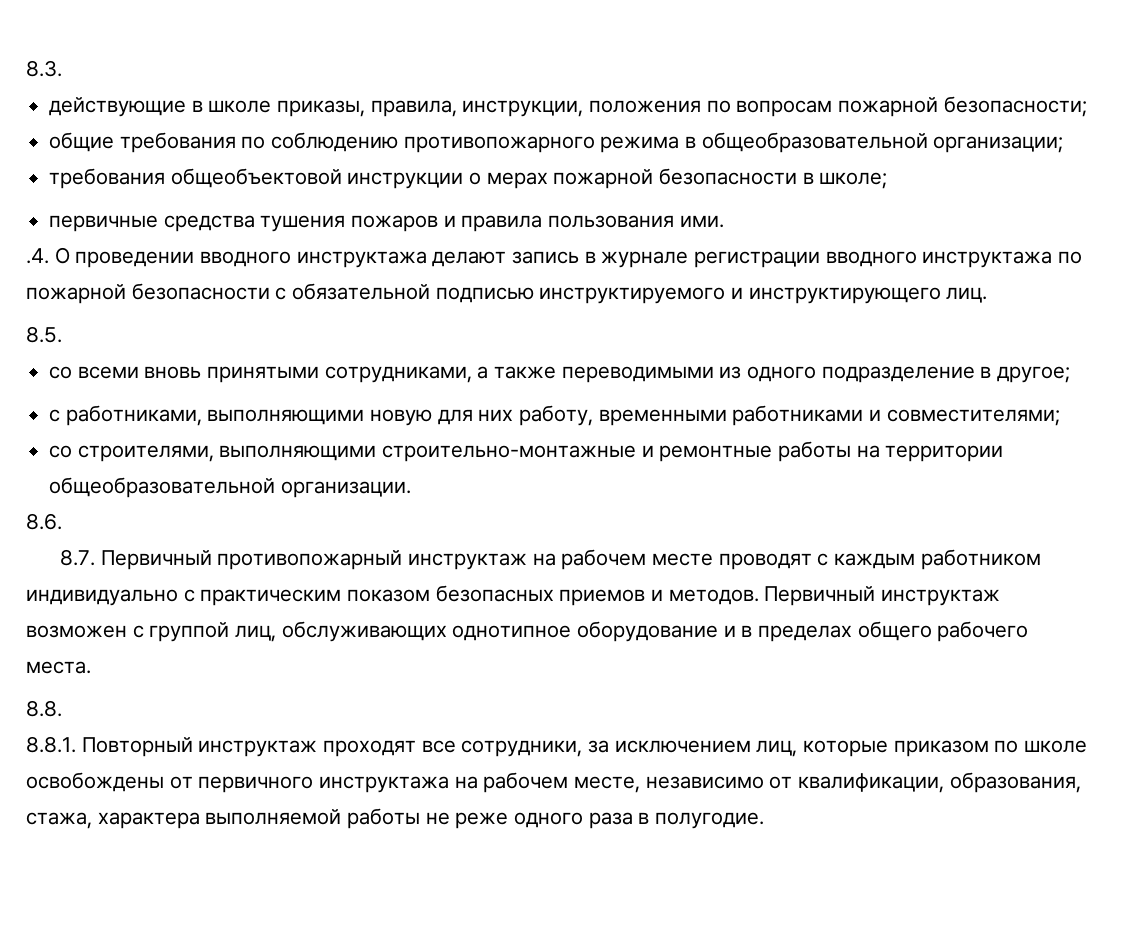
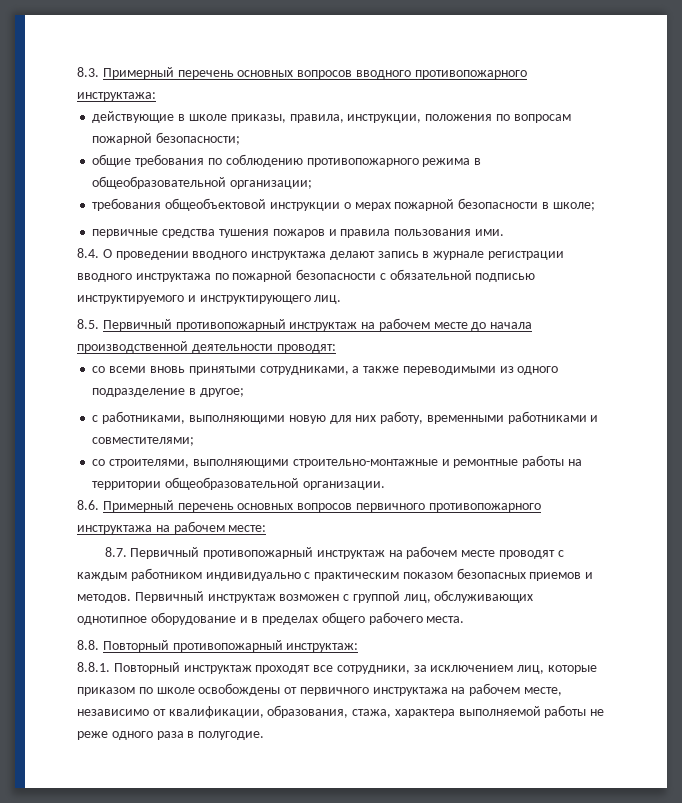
- 8.3.
+ 8.3. Примерный перечень основных вопросов вводного противопожарного инструктажа:
- .4. О проведении вводного инструктажа делают запись в журнале регистрации вводного инструктажа по пожарной безопасности с обязательной подписью инструктируемого и инструктирующего лиц.
+ 8.4. О проведении вводного инструктажа делают запись в журнале регистрации вводного инструктажа по пожарной безопасности с обязательной подписью инструктируемого и инструктирующего лиц.
- 8.5.
+ 8.5. Первичный противопожарный инструктаж на рабочем месте до начала производственной деятельности проводят:
- 8.6.
+ 8.6. Примерный перечень основных вопросов первичного противопожарного инструктажа на рабочем месте:
- 8.8.
+ 8.8. Повторный противопожарный инструктаж:

